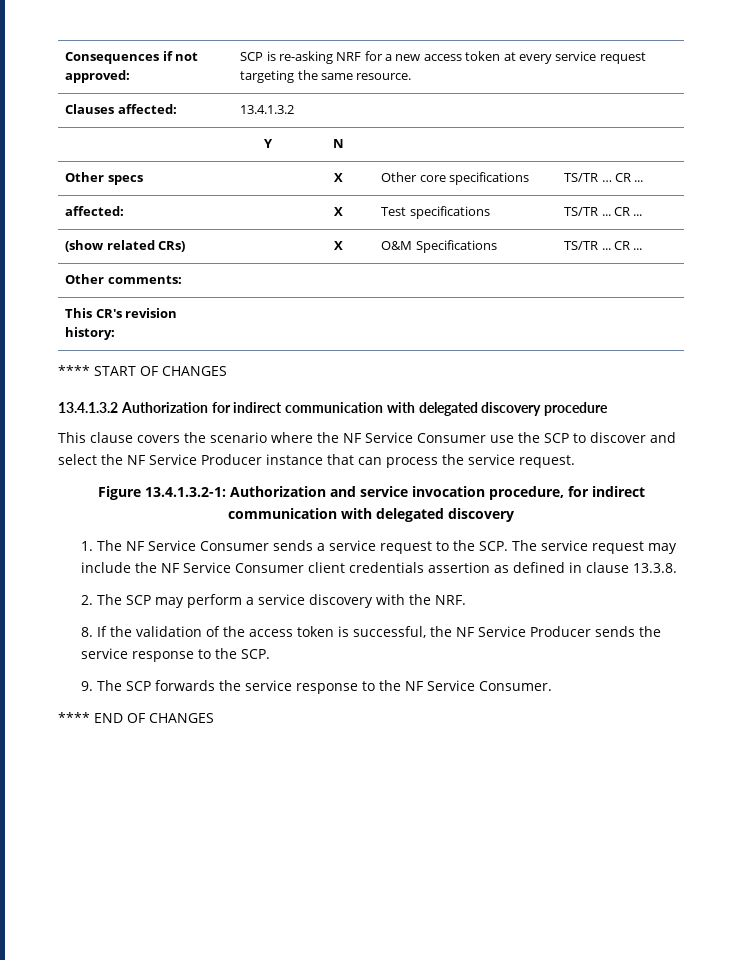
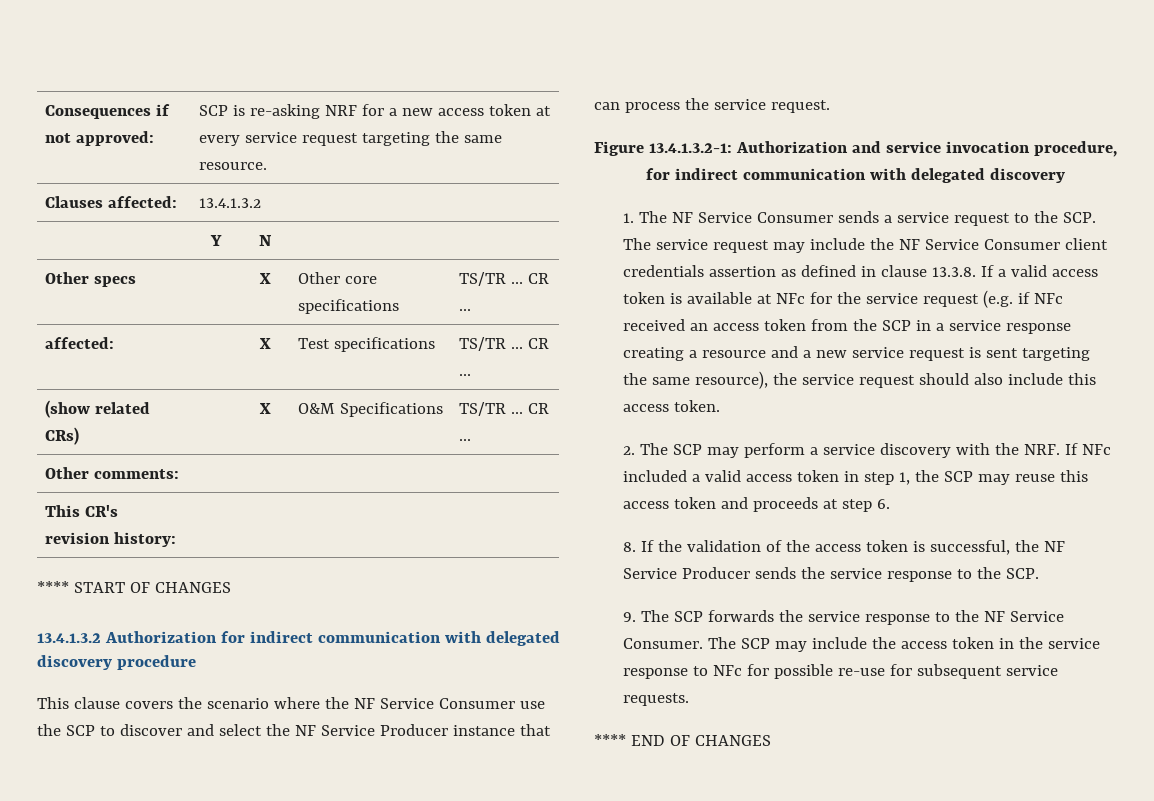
- 1. The NF Service Consumer sends a service request to the SCP. The service request may include the NF Service Consumer client credentials assertion as defined in clause 13.3.8.
+ 1. The NF Service Consumer sends a service request to the SCP. The service request may include the NF Service Consumer client credentials assertion as defined in clause 13.3.8. If a valid access token is available at NFc for the service request (e.g. if NFc received an access token from the SCP in a service response creating a resource and a new service request is sent targeting the same resource), the service request should also include this access token.
- 2. The SCP may perform a service discovery with the NRF.
+ 2. The SCP may perform a service discovery with the NRF. If NFc included a valid access token in step 1, the SCP may reuse this access token and proceeds at step 6.
+ The SCP may include the access token in the service response to NFc for possible re-use for subsequent service requests.

